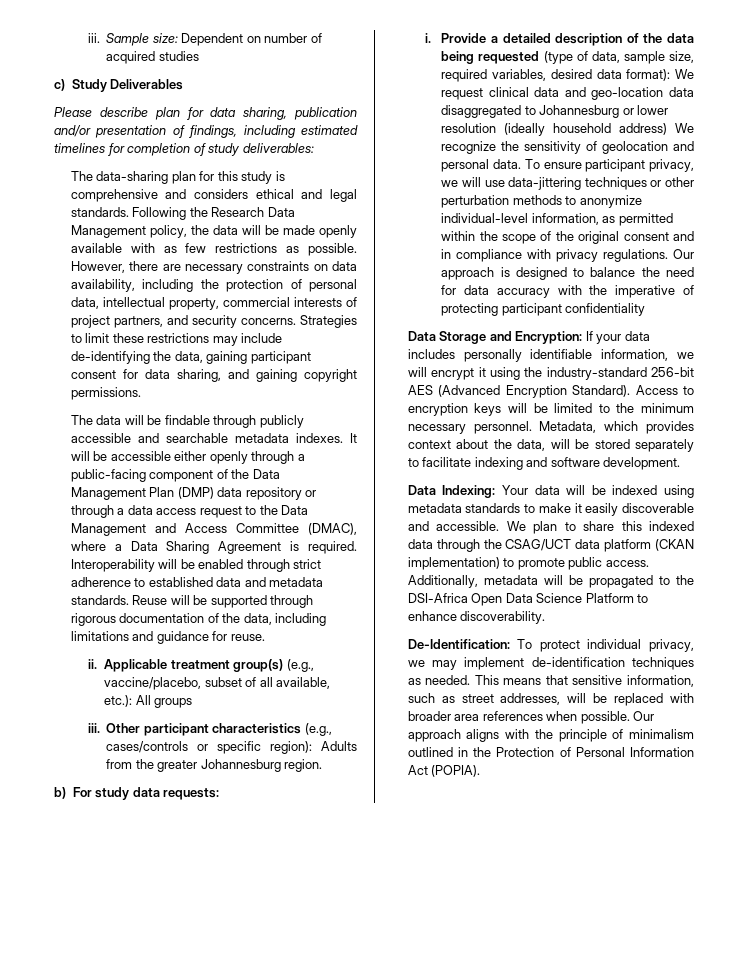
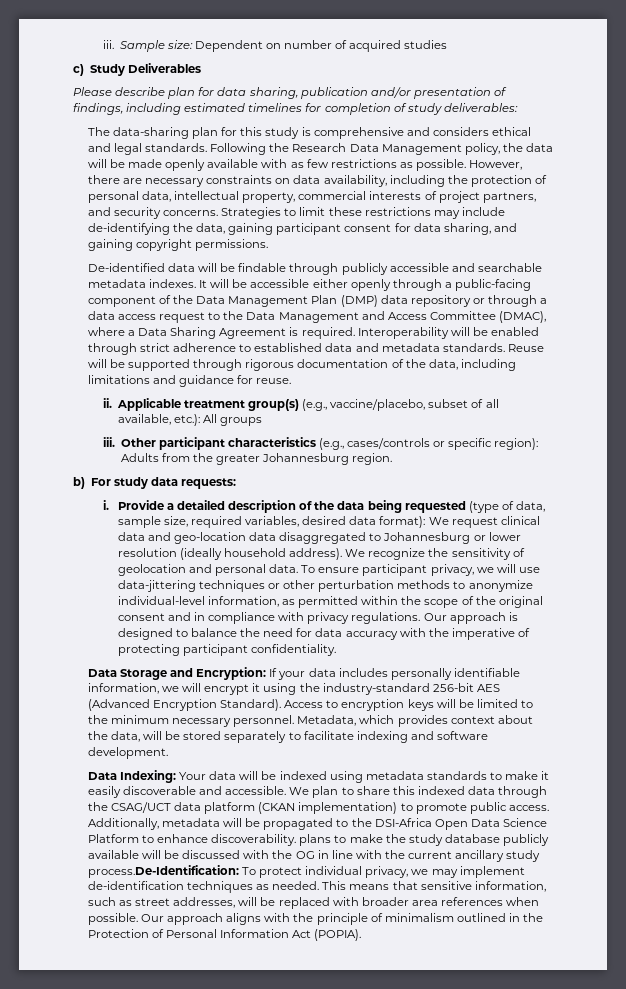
- The data will be findable through publicly accessible and searchable metadata indexes.
+ De-identified data will be findable through publicly accessible and searchable metadata indexes.
- Provide a detailed description of the data being requested (type of data, sample size, required variables, desired data format): We request clinical data and geo-location data disaggregated to Johannesburg or lower resolution (ideally household address) We recognize the sensitivity of geolocation and personal data.
+ Provide a detailed description of the data being requested (type of data, sample size, required variables, desired data format): We request clinical data and geo-location data disaggregated to Johannesburg or lower resolution (ideally household address). We recognize the sensitivity of geolocation and personal data.
- Our approach is designed to balance the need for data accuracy with the imperative of protecting participant confidentiality
+ Our approach is designed to balance the need for data accuracy with the imperative of protecting participant confidentiality.
- Additionally, metadata will be propagated to the DSI-Africa Open Data Science Platform to enhance discoverability.
- De-Identification: To protect individual privacy, we may implement de-identification techniques as needed.
+ Additionally, metadata will be propagated to the DSI-Africa Open Data Science Platform to enhance discoverability. plans to make the study database publicly available will be discussed with the OG in line with the current ancillary study process.De-Identification: To protect individual privacy, we may implement de-identification techniques as needed.

